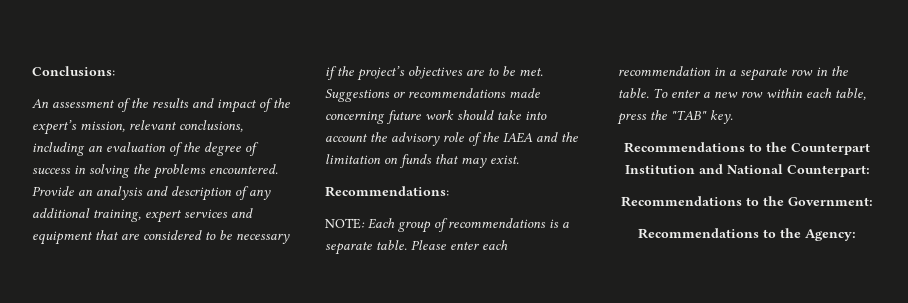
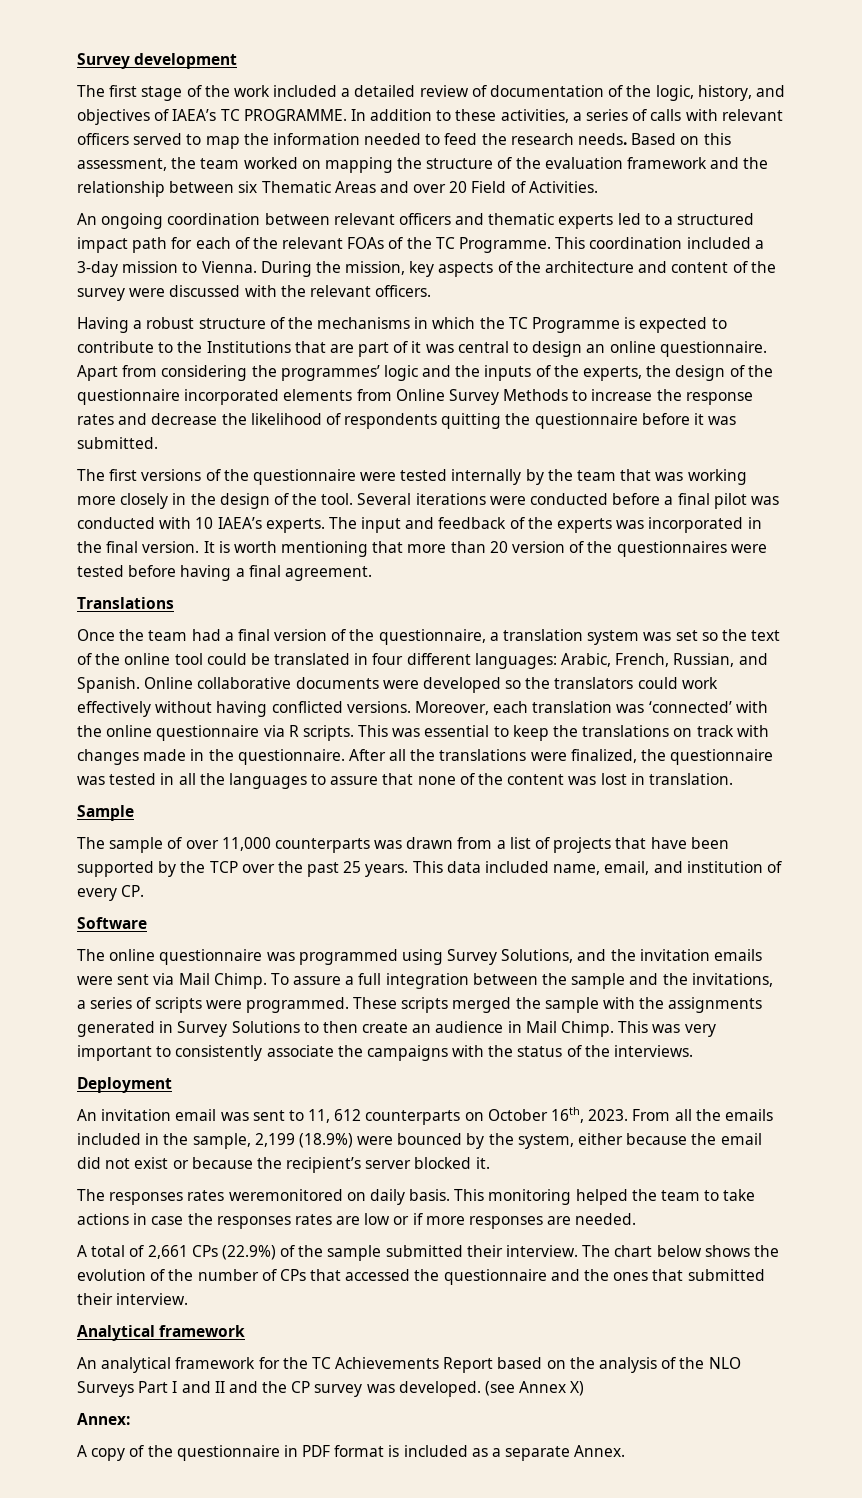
- Conclusions:
- An assessment of the results and impact of the expert’s mission, relevant conclusions, including an evaluation of the degree of success in solving the problems encountered. Provide an analysis and description of any additional training, expert services and equipment that are considered to be necessary if the project’s objectives are to be met. Suggestions or recommendations made concerning future work should take into account the advisory role of the IAEA and the limitation on funds that may exist.
- Recommendations:
- NOTE: Each group of recommendations is a separate table. Please enter each recommendation in a separate row in the table. To enter a new row within each table, press the "TAB" key.
- Recommendations to the Counterpart Institution and National Counterpart:
- Recommendations to the Government:
- Recommendations to the Agency:
+ Survey development
+ The first stage of the work included a detailed review of documentation of the logic, history, and objectives of IAEA’s TC PROGRAMME. In addition to these activities, a series of calls with relevant officers served to map the information needed to feed the research needs. Based on this assessment, the team worked on mapping the structure of the evaluation framework and the relationship between six Thematic Areas and over 20 Field of Activities.
+ An ongoing coordination between relevant officers and thematic experts led to a structured impact path for each of the relevant FOAs of the TC Programme. This coordination included a 3-day mission to Vienna. During the mission, key aspects of the architecture and content of the survey were discussed with the relevant officers.
+ Having a robust structure of the mechanisms in which the TC Programme is expected to contribute to the Institutions that are part of it was central to design an online questionnaire. Apart from considering the programmes’ logic and the inputs of the experts, the design of the questionnaire incorporated elements from Online Survey Methods to increase the response rates and decrease the likelihood of respondents quitting the questionnaire before it was submitted.
+ The first versions of the questionnaire were tested internally by the team that was working more closely in the design of the tool. Several iterations were conducted before a final pilot was conducted with 10 IAEA’s experts. The input and feedback of the experts was incorporated in the final version. It is worth mentioning that more than 20 version of the questionnaires were tested before having a final agreement.
+ Translations
+ Once the team had a final version of the questionnaire, a translation system was set so the text of the online tool could be translated in four different languages: Arabic, French, Russian, and Spanish. Online collaborative documents were developed so the translators could work effectively without having conflicted versions. Moreover, each translation was ‘connected’ with the online questionnaire via R scripts. This was essential to keep the translations on track with changes made in the questionnaire. After all the translations were finalized, the questionnaire was tested in all the languages to assure that none of the content was lost in translation.
+ Sample
+ The sample of over 11,000 counterparts was drawn from a list of projects that have been supported by the TCP over the past 25 years. This data included name, email, and institution of every CP.
+ Software
+ The online questionnaire was programmed using Survey Solutions, and the invitation emails were sent via Mail Chimp. To assure a full integration between the sample and the invitations, a series of scripts were programmed. These scripts merged the sample with the assignments generated in Survey Solutions to then create an audience in Mail Chimp. This was very important to consistently associate the campaigns with the status of the interviews.
+ Deployment
+ An invitation email was sent to 11, 612 counterparts on October 16th, 2023. From all the emails included in the sample, 2,199 (18.9%) were bounced by the system, either because the email did not exist or because the recipient’s server blocked it.
+ The responses rates weremonitored on daily basis. This monitoring helped the team to take actions in case the responses rates are low or if more responses are needed.
+ A total of 2,661 CPs (22.9%) of the sample submitted their interview. The chart below shows the evolution of the number of CPs that accessed the questionnaire and the ones that submitted their interview.
+ Analytical framework
+ An analytical framework for the TC Achievements Report based on the analysis of the NLO Surveys Part I and II and the CP survey was developed. (see Annex X)
+ Annex:
+ A copy of the questionnaire in PDF format is included as a separate Annex.

